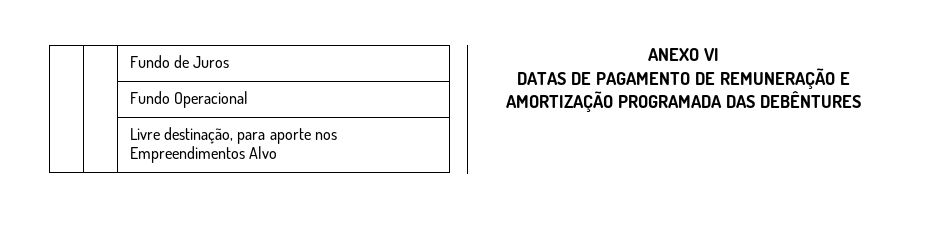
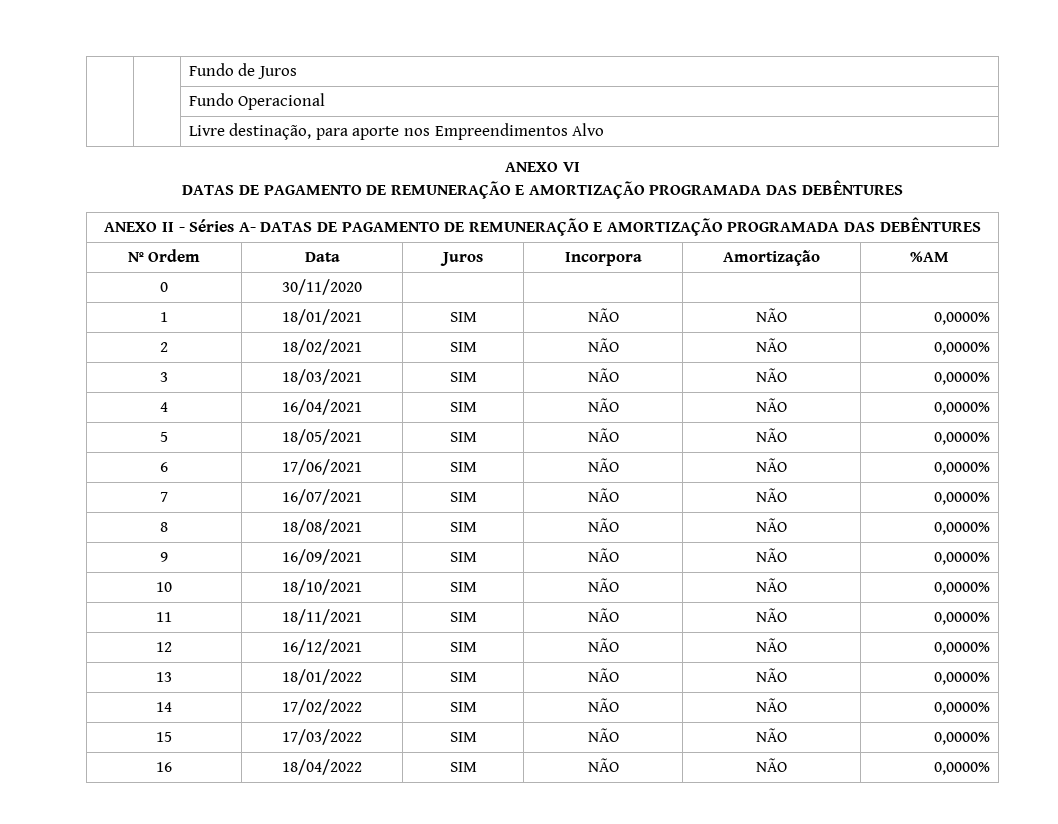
+ ANEXO II - Séries A- DATAS DE PAGAMENTO DE REMUNERAÇÃO E AMORTIZAÇÃO PROGRAMADA DAS DEBÊNTURES
+ Nº Ordem | Data | Juros | Incorpora | Amortização | %AM
+ 0 | 30/11/2020 | | | |
+ 1 | 18/01/2021 | SIM | NÃO | NÃO | 0,0000%
+ 2 | 18/02/2021 | SIM | NÃO | NÃO | 0,0000%
+ 3 | 18/03/2021 | SIM | NÃO | NÃO | 0,0000%
+ 4 | 16/04/2021 | SIM | NÃO | NÃO | 0,0000%
+ 5 | 18/05/2021 | SIM | NÃO | NÃO | 0,0000%
+ 6 | 17/06/2021 | SIM | NÃO | NÃO | 0,0000%
+ 7 | 16/07/2021 | SIM | NÃO | NÃO | 0,0000%
+ 8 | 18/08/2021 | SIM | NÃO | NÃO | 0,0000%
+ 9 | 16/09/2021 | SIM | NÃO | NÃO | 0,0000%
+ 10 | 18/10/2021 | SIM | NÃO | NÃO | 0,0000%
+ 11 | 18/11/2021 | SIM | NÃO | NÃO | 0,0000%
+ 12 | 16/12/2021 | SIM | NÃO | NÃO | 0,0000%
+ 13 | 18/01/2022 | SIM | NÃO | NÃO | 0,0000%
+ 14 | 17/02/2022 | SIM | NÃO | NÃO | 0,0000%
+ 15 | 17/03/2022 | SIM | NÃO | NÃO | 0,0000%
+ 16 | 18/04/2022 | SIM | NÃO | NÃO | 0,0000%

